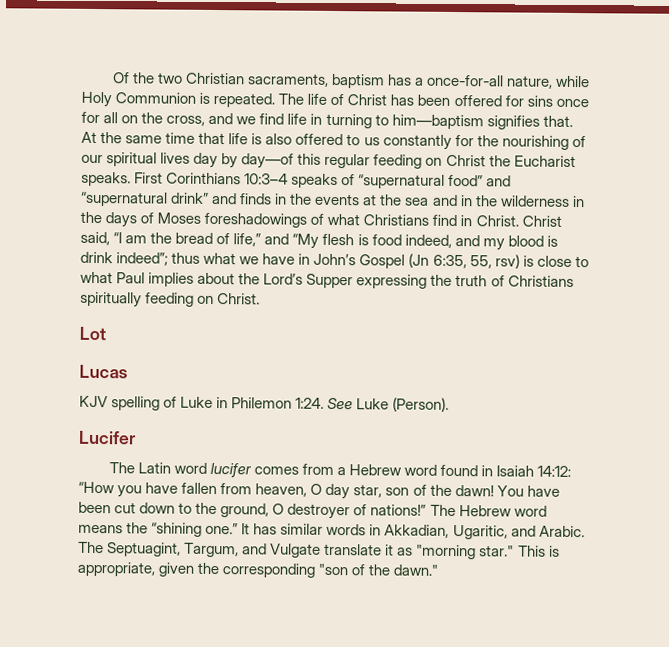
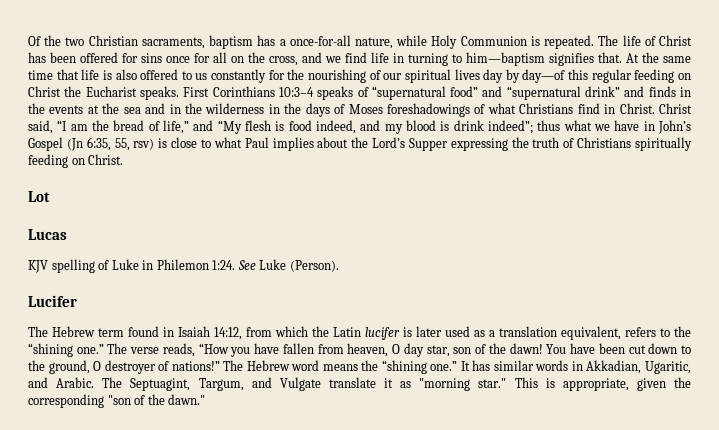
- The Latin word lucifer comes from a Hebrew word found in Isaiah 14:12: “How you have fallen from heaven, O day star, son of the dawn!
+ The Hebrew term found in Isaiah 14:12, from which the Latin lucifer is later used as a translation equivalent, refers to the “shining one.” The verse reads, “How you have fallen from heaven, O day star, son of the dawn!

